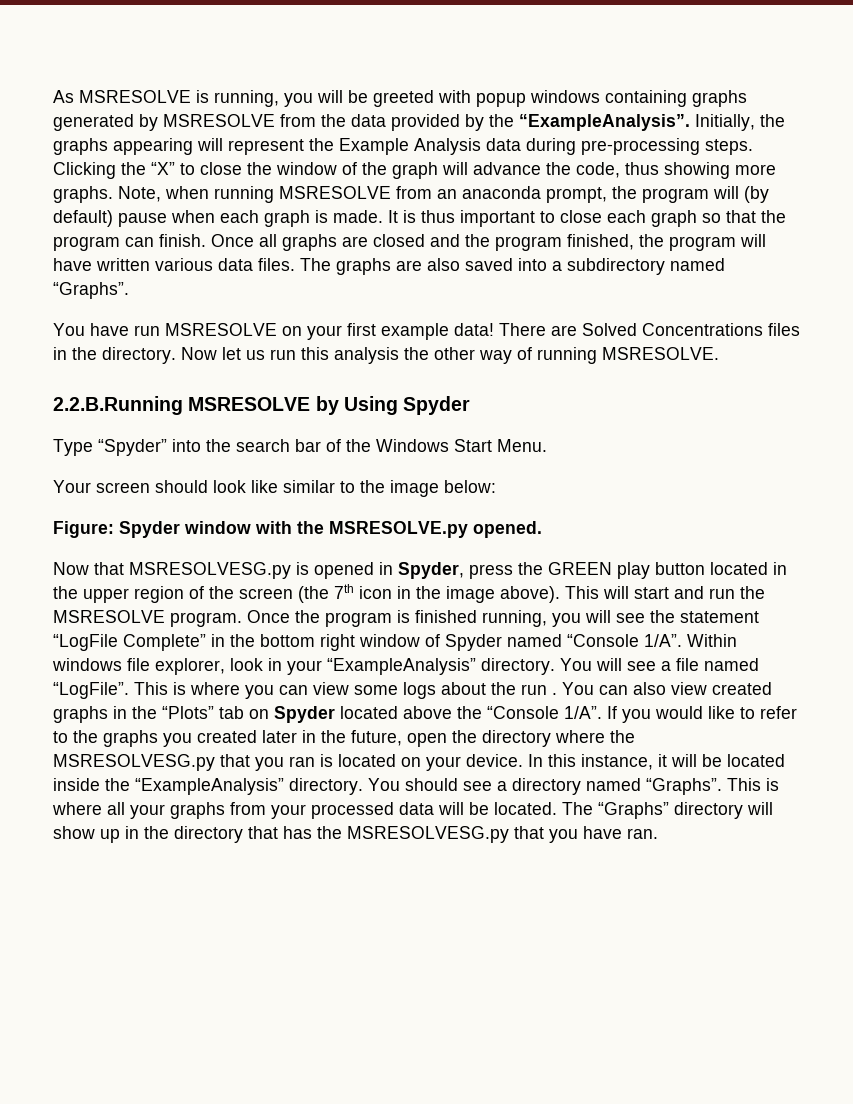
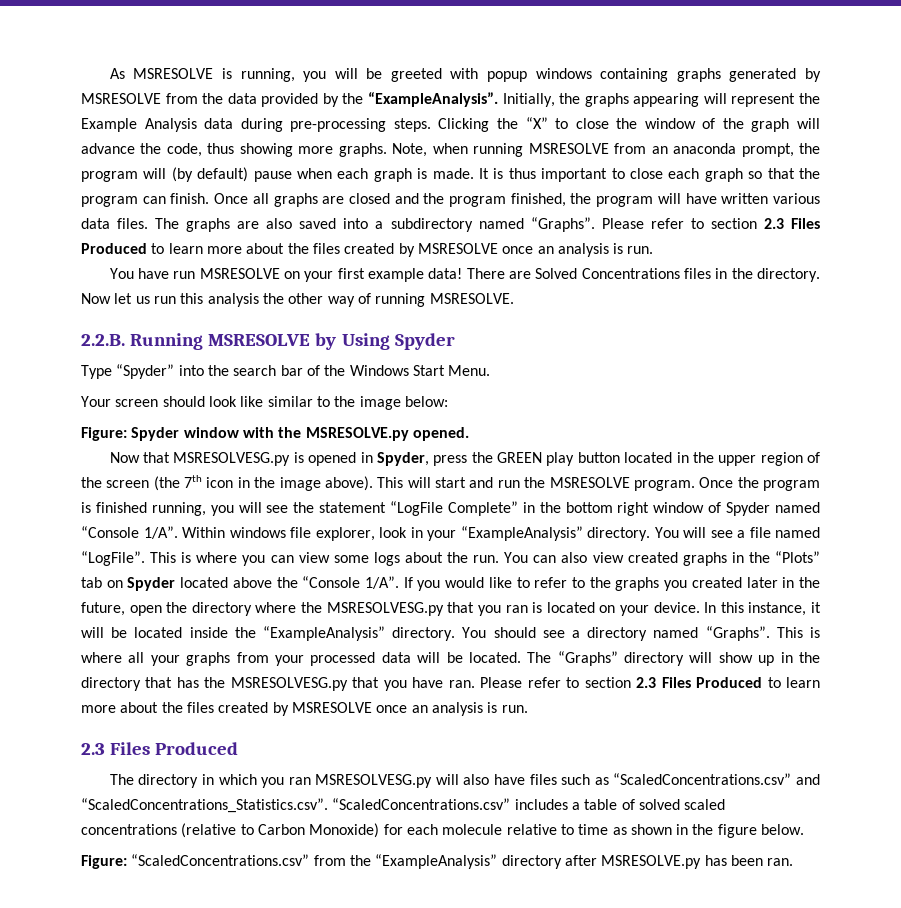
- The graphs are also saved into a subdirectory named “Graphs”.
+ The graphs are also saved into a subdirectory named “Graphs”. Please refer to section 2.3 Files Produced to learn more about the files created by MSRESOLVE once an analysis is run.
- 2.2.B.Running MSRESOLVE by Using Spyder
+ 2.2.B. Running MSRESOLVE by Using Spyder
- This is where you can view some logs about the run .
+ This is where you can view some logs about the run.
- The “Graphs” directory will show up in the directory that has the MSRESOLVESG.py that you have ran.
+ The “Graphs” directory will show up in the directory that has the MSRESOLVESG.py that you have ran. Please refer to section 2.3 Files Produced to learn more about the files created by MSRESOLVE once an analysis is run.
+ 2.3 Files Produced
+ The directory in which you ran MSRESOLVESG.py will also have files such as “ScaledConcentrations.csv” and “ScaledConcentrations_Statistics.csv”. “ScaledConcentrations.csv” includes a table of solved scaled concentrations (relative to Carbon Monoxide) for each molecule relative to time as shown in the figure below.
+ Figure: “ScaledConcentrations.csv” from the “ExampleAnalysis” directory after MSRESOLVE.py has been ran.

